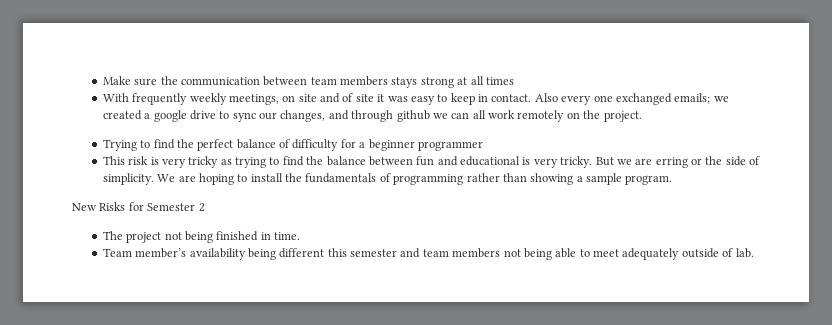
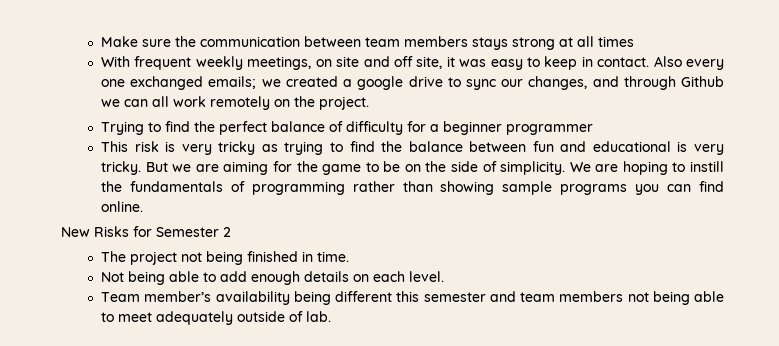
- With frequently weekly meetings, on site and of site it was easy to keep in contact.
+ With frequent weekly meetings, on site and off site, it was easy to keep in contact.
- Also every one exchanged emails; we created a google drive to sync our changes, and through github we can all work remotely on the project.
+ Also every one exchanged emails; we created a google drive to sync our changes, and through Github we can all work remotely on the project.
- But we are erring or the side of simplicity.
+ But we are aiming for the game to be on the side of simplicity.
- We are hoping to install the fundamentals of programming rather than showing a sample program.
+ We are hoping to instill the fundamentals of programming rather than showing sample programs you can find online.
+ Not being able to add enough details on each level.

